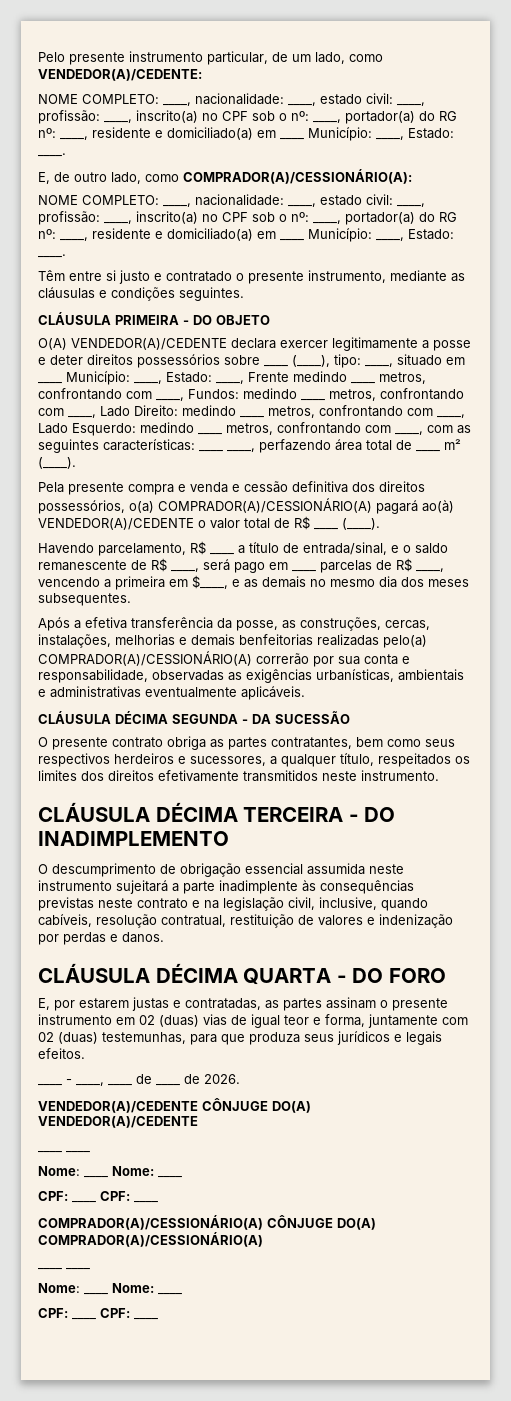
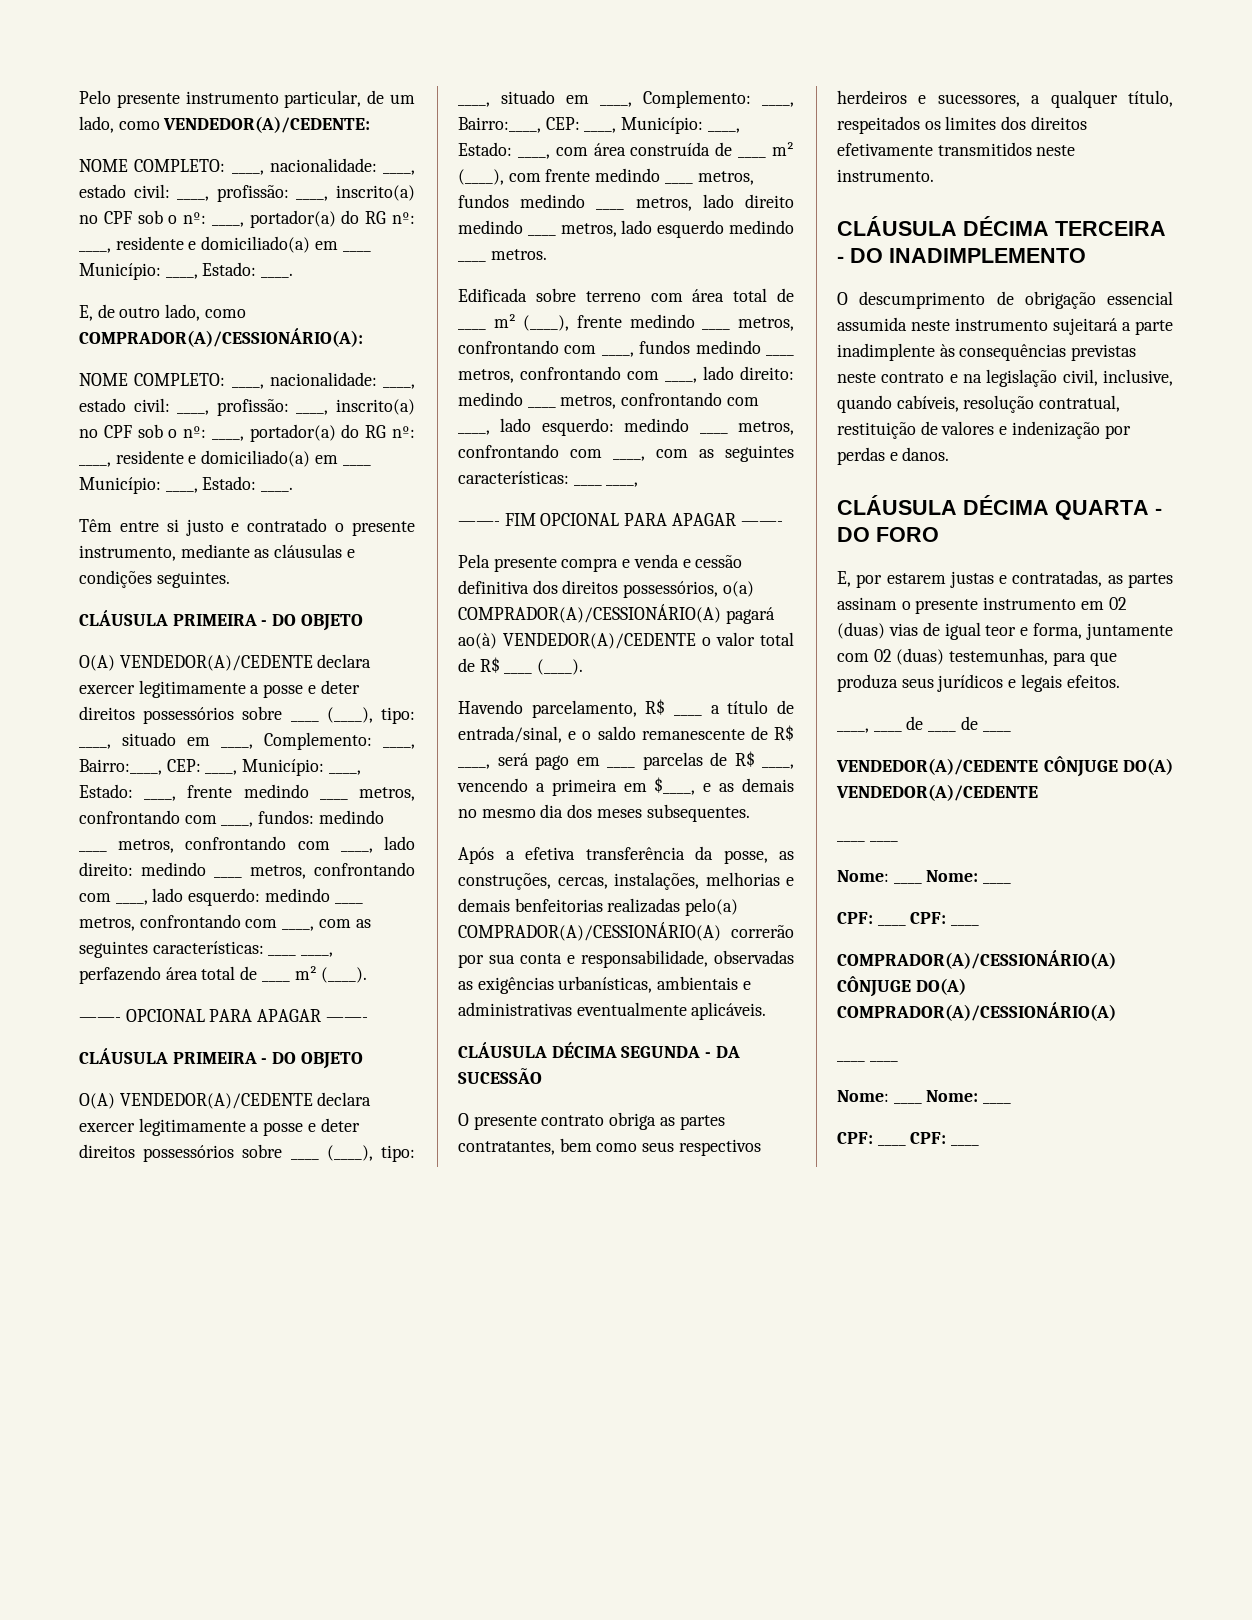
- O(A) VENDEDOR(A)/CEDENTE declara exercer legitimamente a posse e deter direitos possessórios sobre ____ (____), tipo: ____, situado em ____ Município: ____, Estado: ____, Frente medindo ____ metros, confrontando com ____, Fundos: medindo ____ metros, confrontando com ____, Lado Direito: medindo ____ metros, confrontando com ____, Lado Esquerdo: medindo ____ metros, confrontando com ____, com as seguintes características: ____ ____, perfazendo área total de ____ m² (____).
+ O(A) VENDEDOR(A)/CEDENTE declara exercer legitimamente a posse e deter direitos possessórios sobre ____ (____), tipo: ____, situado em ____, Complemento: ____, Bairro:____, CEP: ____, Município: ____, Estado: ____, frente medindo ____ metros, confrontando com ____, fundos: medindo ____ metros, confrontando com ____, lado direito: medindo ____ metros, confrontando com ____, lado esquerdo: medindo ____ metros, confrontando com ____, com as seguintes características: ____ ____, perfazendo área total de ____ m² (____).
+ ——- OPCIONAL PARA APAGAR ——-
+ CLÁUSULA PRIMEIRA - DO OBJETO
+ O(A) VENDEDOR(A)/CEDENTE declara exercer legitimamente a posse e deter direitos possessórios sobre ____ (____), tipo: ____, situado em ____, Complemento: ____, Bairro:____, CEP: ____, Município: ____, Estado: ____, com área construída de ____ m² (____), com frente medindo ____ metros, fundos medindo ____ metros, lado direito medindo ____ metros, lado esquerdo medindo ____ metros.
+ Edificada sobre terreno com área total de ____ m² (____), frente medindo ____ metros, confrontando com ____, fundos medindo ____ metros, confrontando com ____, lado direito: medindo ____ metros, confrontando com ____, lado esquerdo: medindo ____ metros, confrontando com ____, com as seguintes características: ____ ____,
+ ——- FIM OPCIONAL PARA APAGAR ——-
- ____ - ____, ____ de ____ de 2026.
+ ____, ____ de ____ de ____

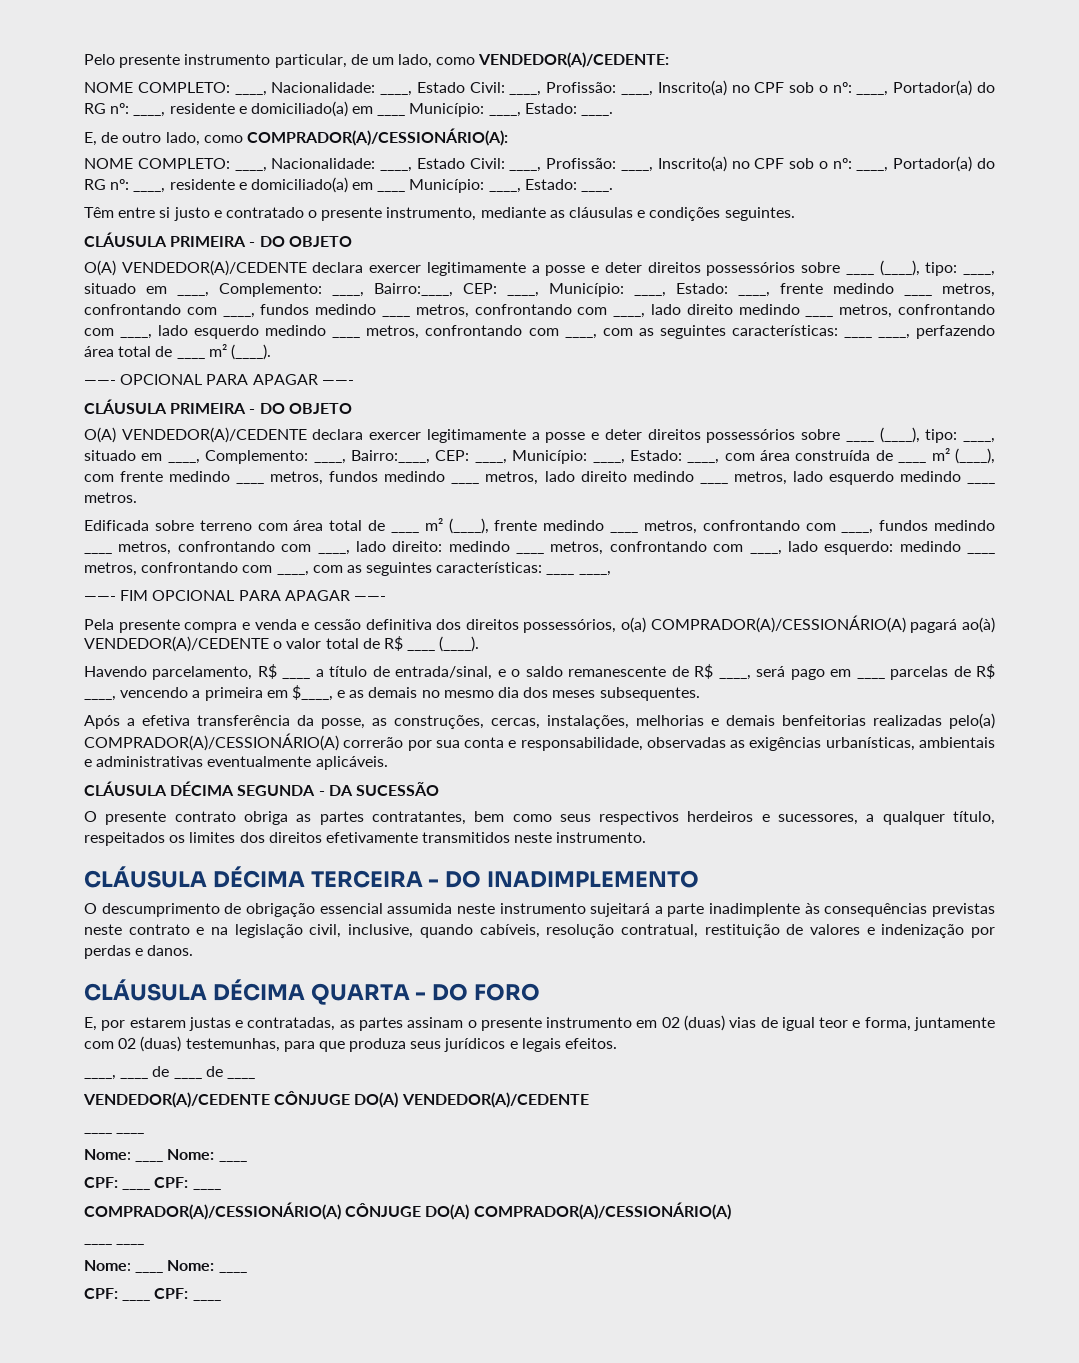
  Pelo presente instrumento particular, de um lado, como VENDEDOR(A)/CEDENTE:
- NOME COMPLETO: ____, nacionalidade: ____, estado civil: ____, profissão: ____, inscrito(a) no CPF sob o nº: ____, portador(a) do RG nº: ____, residente e domiciliado(a) em ____ Município: ____, Estado: ____.
+ NOME COMPLETO: ____, Nacionalidade: ____, Estado Civil: ____, Profissão: ____, Inscrito(a) no CPF sob o nº: ____, Portador(a) do RG nº: ____, residente e domiciliado(a) em ____ Município: ____, Estado: ____.
  E, de outro lado, como COMPRADOR(A)/CESSIONÁRIO(A):
- NOME COMPLETO: ____, nacionalidade: ____, estado civil: ____, profissão: ____, inscrito(a) no CPF sob o nº: ____, portador(a) do RG nº: ____, residente e domiciliado(a) em ____ Município: ____, Estado: ____.
+ NOME COMPLETO: ____, Nacionalidade: ____, Estado Civil: ____, Profissão: ____, Inscrito(a) no CPF sob o nº: ____, Portador(a) do RG nº: ____, residente e domiciliado(a) em ____ Município: ____, Estado: ____.
- O(A) VENDEDOR(A)/CEDENTE declara exercer legitimamente a posse e deter direitos possessórios sobre ____ (____), tipo: ____, situado em ____, Complemento: ____, Bairro:____, CEP: ____, Município: ____, Estado: ____, frente medindo ____ metros, confrontando com ____, fundos: medindo ____ metros, confrontando com ____, lado direito: medindo ____ metros, confrontando com ____, lado esquerdo: medindo ____ metros, confrontando com ____, com as seguintes características: ____ ____, perfazendo área total de ____ m² (____).
+ O(A) VENDEDOR(A)/CEDENTE declara exercer legitimamente a posse e deter direitos possessórios sobre ____ (____), tipo: ____, situado em ____, Complemento: ____, Bairro:____, CEP: ____, Município: ____, Estado: ____, frente medindo ____ metros, confrontando com ____, fundos medindo ____ metros, confrontando com ____, lado direito medindo ____ metros, confrontando com ____, lado esquerdo medindo ____ metros, confrontando com ____, com as seguintes características: ____ ____, perfazendo área total de ____ m² (____).

